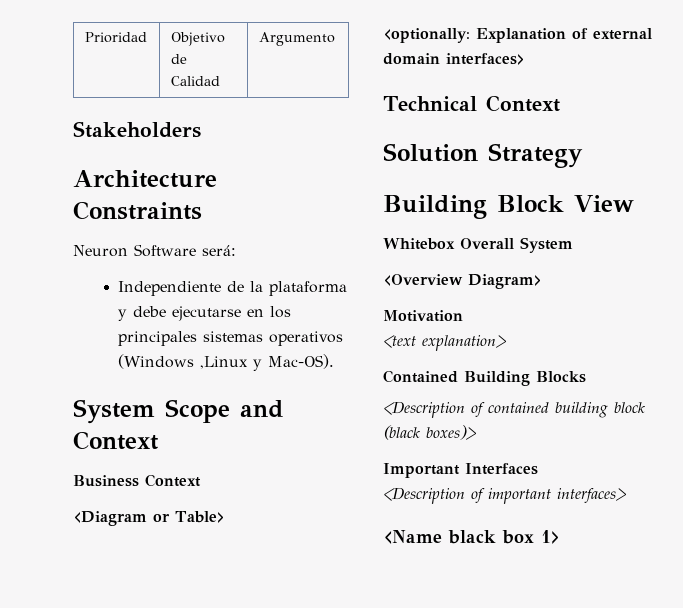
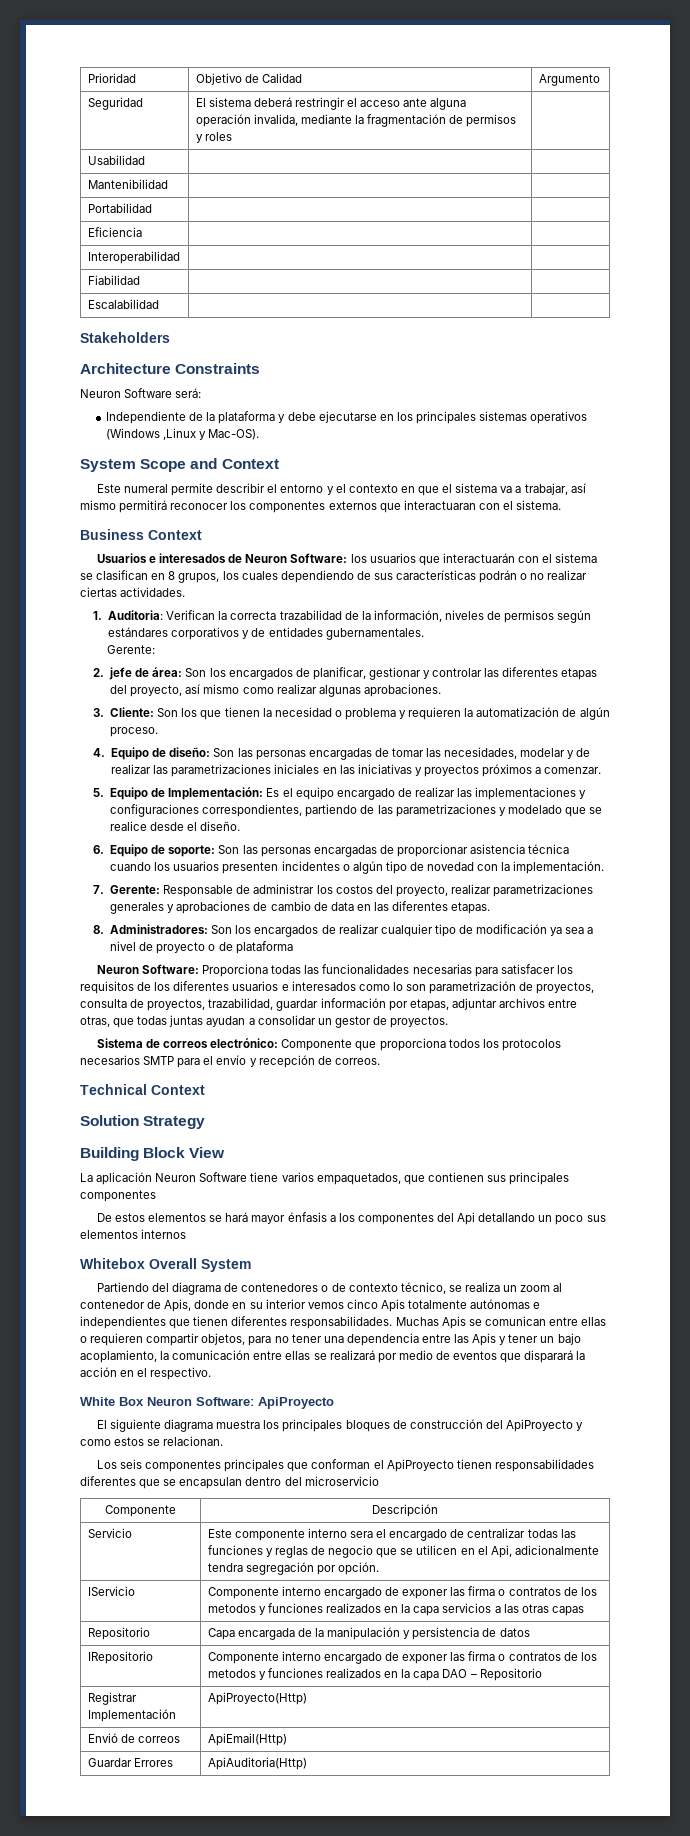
+ Seguridad | El sistema deberá restringir el acceso ante alguna operación invalida, mediante la fragmentación de permisos y roles |
+ Usabilidad | |
+ Mantenibilidad | |
+ Portabilidad | |
+ Eficiencia | |
+ Interoperabilidad | |
+ Fiabilidad | |
+ Escalabilidad | |
+ Este numeral permite describir el entorno y el contexto en que el sistema va a trabajar, así mismo permitirá reconocer los componentes externos que interactuaran con el sistema.
  Business Context
- <Diagram or Table>
- <optionally: Explanation of external domain interfaces>
+ Usuarios e interesados de Neuron Software: los usuarios que interactuarán con el sistema se clasifican en 8 grupos, los cuales dependiendo de sus características podrán o no realizar ciertas actividades.
+ 1. Auditoria: Verifican la correcta trazabilidad de la información, niveles de permisos según estándares corporativos y de entidades gubernamentales.
+ Gerente:
+ 2. jefe de área: Son los encargados de planificar, gestionar y controlar las diferentes etapas del proyecto, así mismo como realizar algunas aprobaciones.
+ 3. Cliente: Son los que tienen la necesidad o problema y requieren la automatización de algún proceso.
+ 4. Equipo de diseño: Son las personas encargadas de tomar las necesidades, modelar y de realizar las parametrizaciones iniciales en las iniciativas y proyectos próximos a comenzar.
+ 5. Equipo de Implementación: Es el equipo encargado de realizar las implementaciones y configuraciones correspondientes, partiendo de las parametrizaciones y modelado que se realice desde el diseño.
+ 6. Equipo de soporte: Son las personas encargadas de proporcionar asistencia técnica cuando los usuarios presenten incidentes o algún tipo de novedad con la implementación.
+ 7. Gerente: Responsable de administrar los costos del proyecto, realizar parametrizaciones generales y aprobaciones de cambio de data en las diferentes etapas.
+ 8. Administradores: Son los encargados de realizar cualquier tipo de modificación ya sea a nivel de proyecto o de plataforma
+ Neuron Software: Proporciona todas las funcionalidades necesarias para satisfacer los requisitos de los diferentes usuarios e interesados como lo son parametrización de proyectos, consulta de proyectos, trazabilidad, guardar información por etapas, adjuntar archivos entre otras, que todas juntas ayudan a consolidar un gestor de proyectos.
+ Sistema de correos electrónico: Componente que proporciona todos los protocolos necesarios SMTP para el envío y recepción de correos.
+ La aplicación Neuron Software tiene varios empaquetados, que contienen sus principales componentes
+ De estos elementos se hará mayor énfasis a los componentes del Api detallando un poco sus elementos internos
  Whitebox Overall System
- <Overview Diagram>
- Motivation
- <text explanation>
- Contained Building Blocks
- <Description of contained building block (black boxes)>
- Important Interfaces
- <Description of important interfaces>
- <Name black box 1>
+ Partiendo del diagrama de contenedores o de contexto técnico, se realiza un zoom al contenedor de Apis, donde en su interior vemos cinco Apis totalmente autónomas e independientes que tienen diferentes responsabilidades. Muchas Apis se comunican entre ellas o requieren compartir objetos, para no tener una dependencia entre las Apis y tener un bajo acoplamiento, la comunicación entre ellas se realizará por medio de eventos que disparará la acción en el respectivo.
+ White Box Neuron Software: ApiProyecto
+ El siguiente diagrama muestra los principales bloques de construcción del ApiProyecto y como estos se relacionan.
+ Los seis componentes principales que conforman el ApiProyecto tienen responsabilidades diferentes que se encapsulan dentro del microservicio
+ Componente | Descripción
+ Servicio | Este componente interno sera el encargado de centralizar todas las funciones y reglas de negocio que se utilicen en el Api, adicionalmente tendra segregación por opción.
+ IServicio | Componente interno encargado de exponer las firma o contratos de los metodos y funciones realizados en la capa servicios a las otras capas
+ Repositorio | Capa encargada de la manipulación y persistencia de datos
+ IRepositorio | Componente interno encargado de exponer las firma o contratos de los metodos y funciones realizados en la capa DAO – Repositorio
+ Registrar Implementación | ApiProyecto(Http)
+ Envió de correos | ApiEmail(Http)
+ Guardar Errores | ApiAuditoria(Http)

